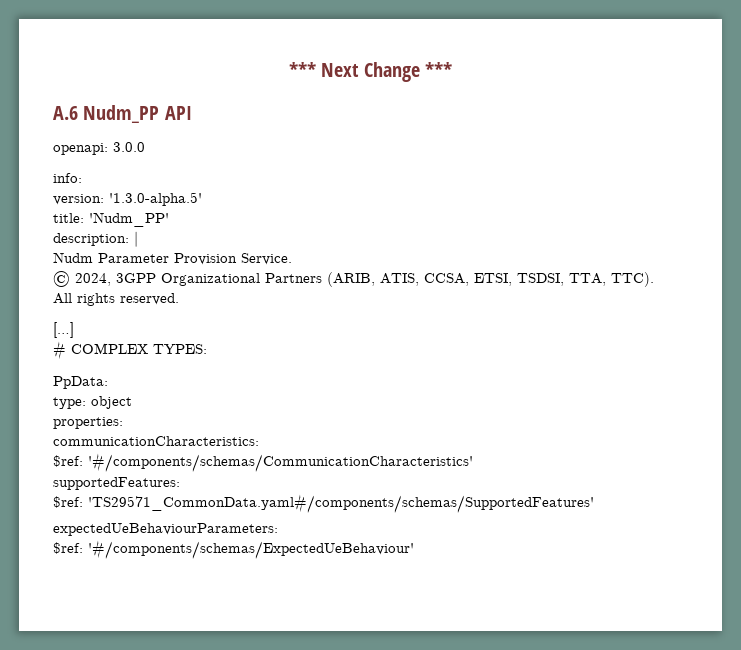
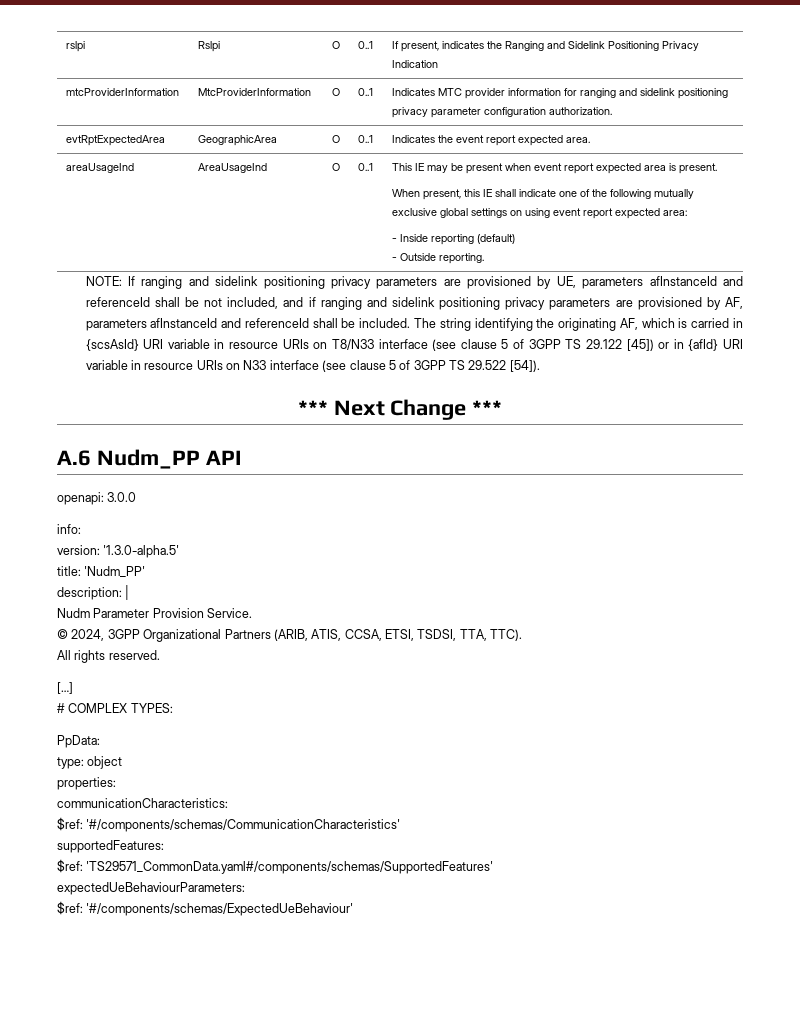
+ rslpi | Rslpi | O | 0..1 | If present, indicates the Ranging and Sidelink Positioning Privacy Indication
+ mtcProviderInformation | MtcProviderInformation | O | 0..1 | Indicates MTC provider information for ranging and sidelink positioning privacy parameter configuration authorization.
+ evtRptExpectedArea | GeographicArea | O | 0..1 | Indicates the event report expected area.
+ areaUsageInd | AreaUsageInd | O | 0..1 | This IE may be present when event report expected area is present.
+ When present, this IE shall indicate one of the following mutually exclusive global settings on using event report expected area:
+ - Inside reporting (default)
+ - Outside reporting.
+ NOTE: If ranging and sidelink positioning privacy parameters are provisioned by UE, parameters afInstanceId and referenceId shall be not included, and if ranging and sidelink positioning privacy parameters are provisioned by AF, parameters afInstanceId and referenceId shall be included. The string identifying the originating AF, which is carried in {scsAsId} URI variable in resource URIs on T8/N33 interface (see clause 5 of 3GPP TS 29.122 [45]) or in {afId} URI variable in resource URIs on N33 interface (see clause 5 of 3GPP TS 29.522 [54]).

